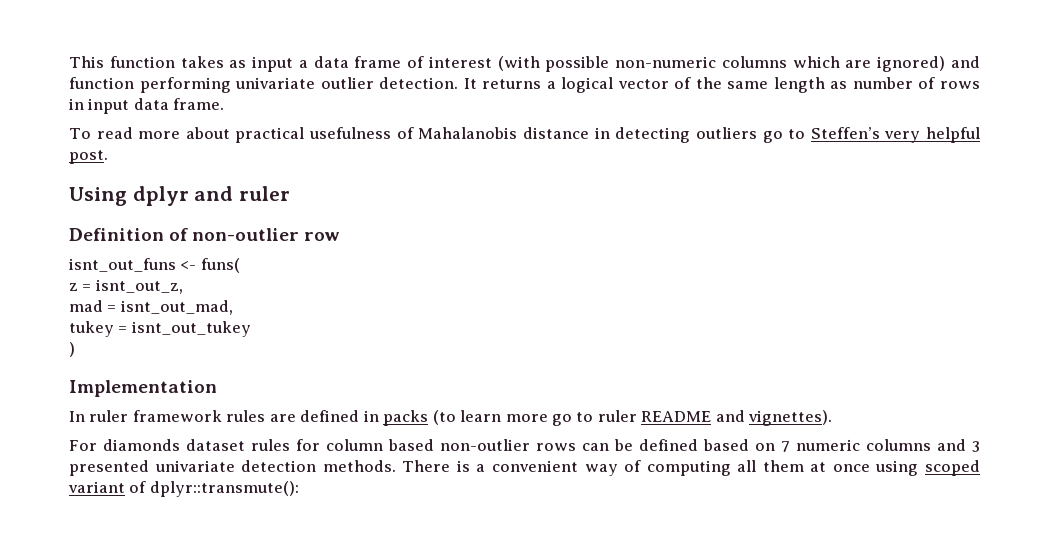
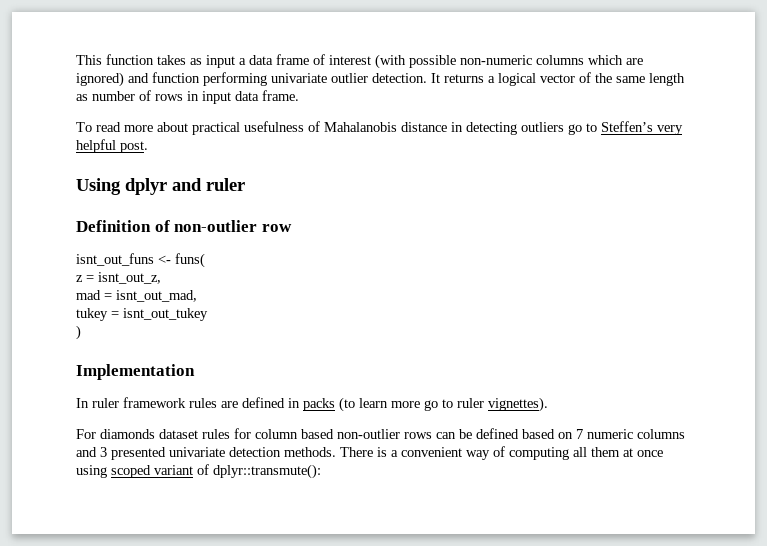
- In ruler framework rules are defined in packs (to learn more go to ruler README and vignettes).
+ In ruler framework rules are defined in packs (to learn more go to ruler vignettes).

